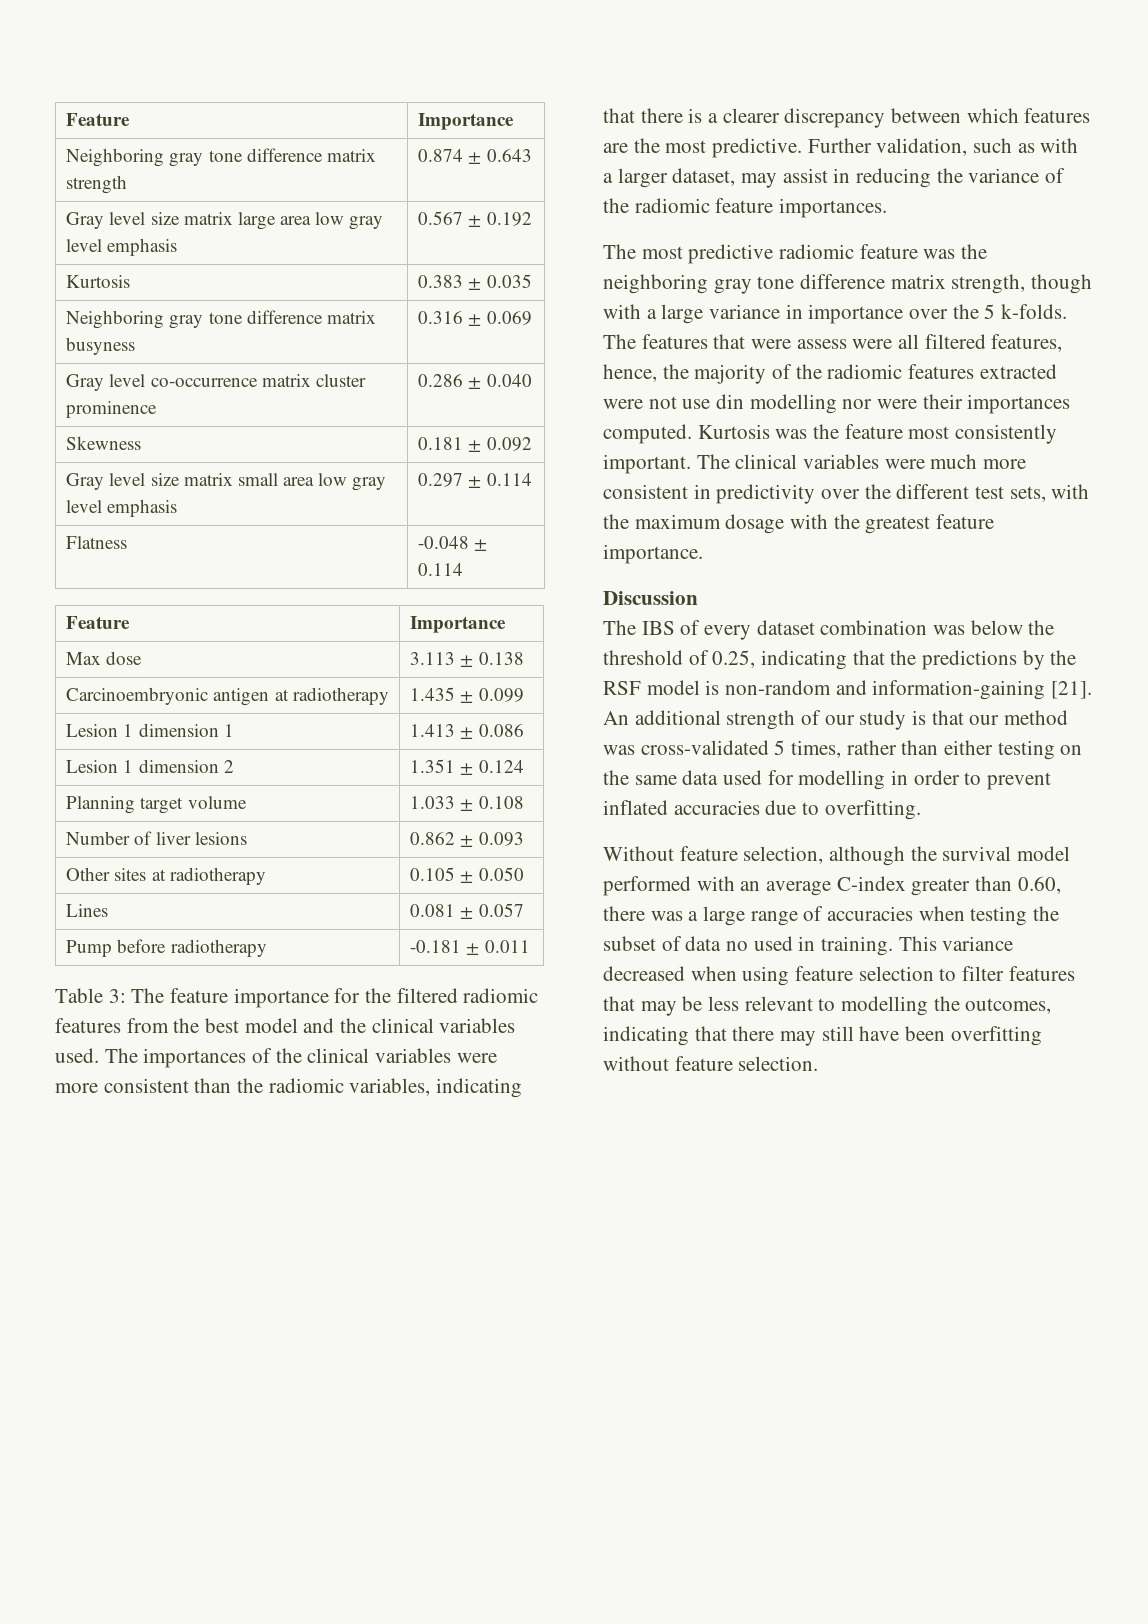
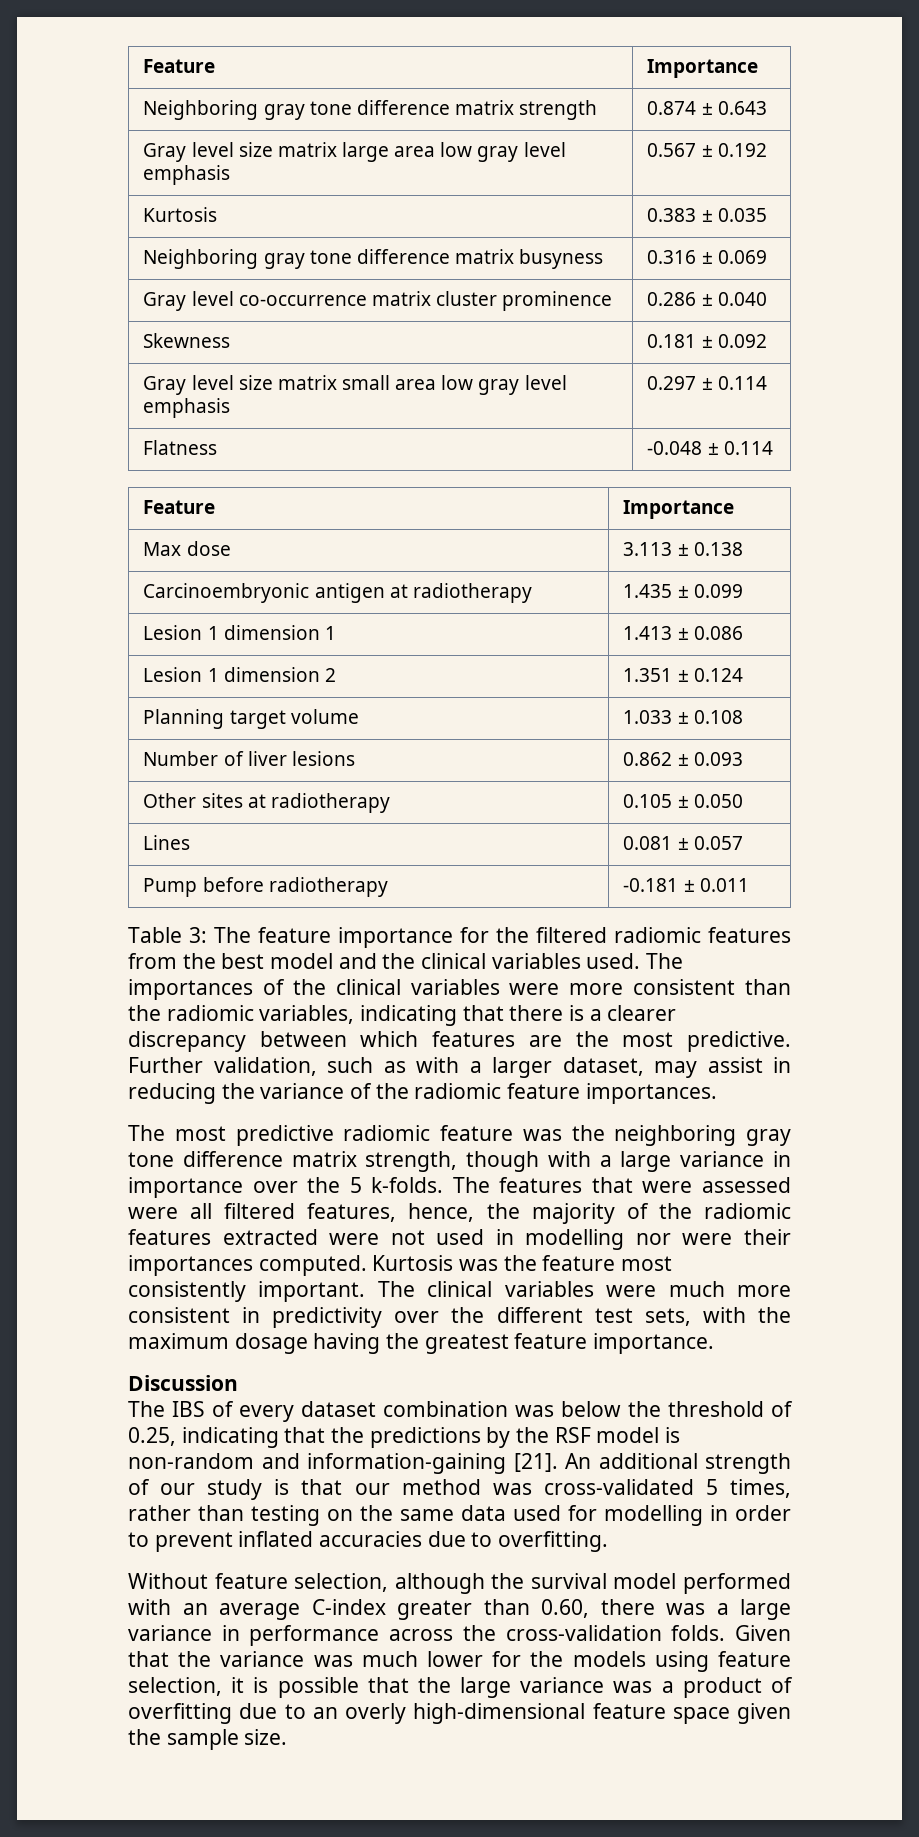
- The features that were assess were all filtered features, hence, the majority of the radiomic features extracted were not use din modelling nor were their importances computed.
+ The features that were assessed were all filtered features, hence, the majority of the radiomic features extracted were not used in modelling nor were their importances computed.
- The clinical variables were much more consistent in predictivity over the different test sets, with the maximum dosage with the greatest feature importance.
+ The clinical variables were much more consistent in predictivity over the different test sets, with the maximum dosage having the greatest feature importance.
- An additional strength of our study is that our method was cross-validated 5 times, rather than either testing on the same data used for modelling in order to prevent inflated accuracies due to overfitting.
+ An additional strength of our study is that our method was cross-validated 5 times, rather than testing on the same data used for modelling in order to prevent inflated accuracies due to overfitting.
- Without feature selection, although the survival model performed with an average C-index greater than 0.60, there was a large range of accuracies when testing the subset of data no used in training. This variance decreased when using feature selection to filter features that may be less relevant to modelling the outcomes, indicating that there may still have been overfitting without feature selection.
+ Without feature selection, although the survival model performed with an average C-index greater than 0.60, there was a large variance in performance across the cross-validation folds. Given that the variance was much lower for the models using feature selection, it is possible that the large variance was a product of overfitting due to an overly high-dimensional feature space given the sample size.

